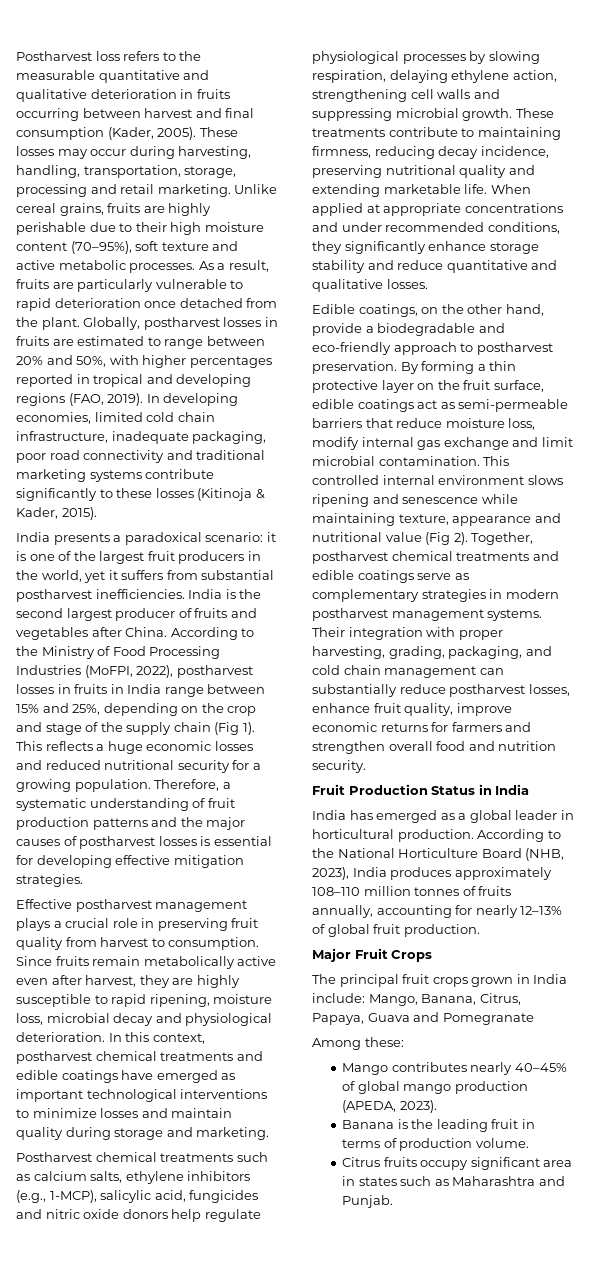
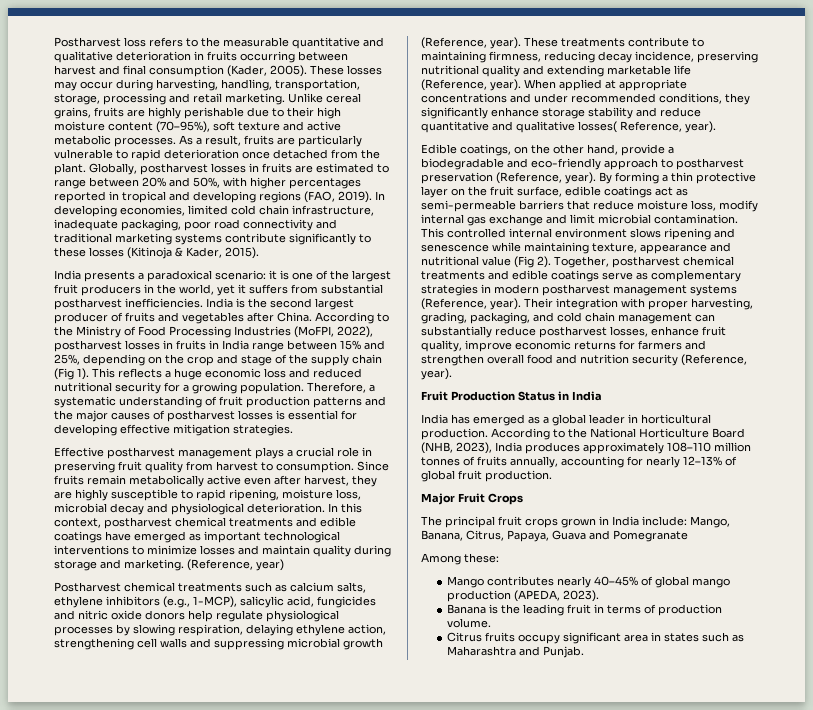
- This reflects a huge economic losses and reduced nutritional security for a growing population.
+ This reflects a huge economic loss and reduced nutritional security for a growing population.
+ (Reference, year)
- Postharvest chemical treatments such as calcium salts, ethylene inhibitors (e.g., 1-MCP), salicylic acid, fungicides and nitric oxide donors help regulate physiological processes by slowing respiration, delaying ethylene action, strengthening cell walls and suppressing microbial growth.
+ Postharvest chemical treatments such as calcium salts, ethylene inhibitors (e.g., 1-MCP), salicylic acid, fungicides and nitric oxide donors help regulate physiological processes by slowing respiration, delaying ethylene action, strengthening cell walls and suppressing microbial growth (Reference, year).
- These treatments contribute to maintaining firmness, reducing decay incidence, preserving nutritional quality and extending marketable life.
+ These treatments contribute to maintaining firmness, reducing decay incidence, preserving nutritional quality and extending marketable life (Reference, year).
- When applied at appropriate concentrations and under recommended conditions, they significantly enhance storage stability and reduce quantitative and qualitative losses.
+ When applied at appropriate concentrations and under recommended conditions, they significantly enhance storage stability and reduce quantitative and qualitative losses( Reference, year).
- Edible coatings, on the other hand, provide a biodegradable and eco-friendly approach to postharvest preservation.
+ Edible coatings, on the other hand, provide a biodegradable and eco-friendly approach to postharvest preservation (Reference, year).
- Together, postharvest chemical treatments and edible coatings serve as complementary strategies in modern postharvest management systems.
+ Together, postharvest chemical treatments and edible coatings serve as complementary strategies in modern postharvest management systems (Reference, year).
- Their integration with proper harvesting, grading, packaging, and cold chain management can substantially reduce postharvest losses, enhance fruit quality, improve economic returns for farmers and strengthen overall food and nutrition security.
+ Their integration with proper harvesting, grading, packaging, and cold chain management can substantially reduce postharvest losses, enhance fruit quality, improve economic returns for farmers and strengthen overall food and nutrition security (Reference, year).

